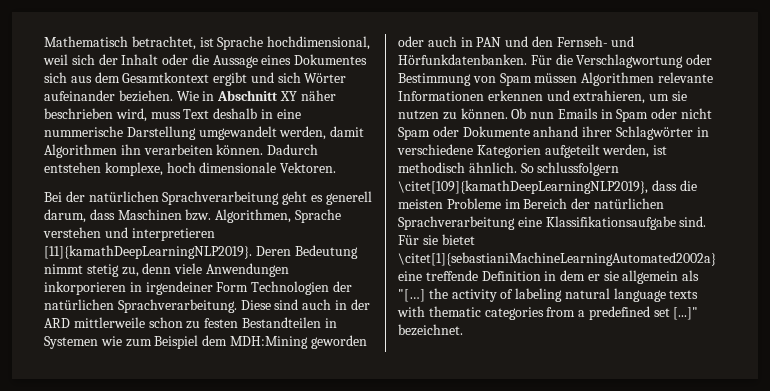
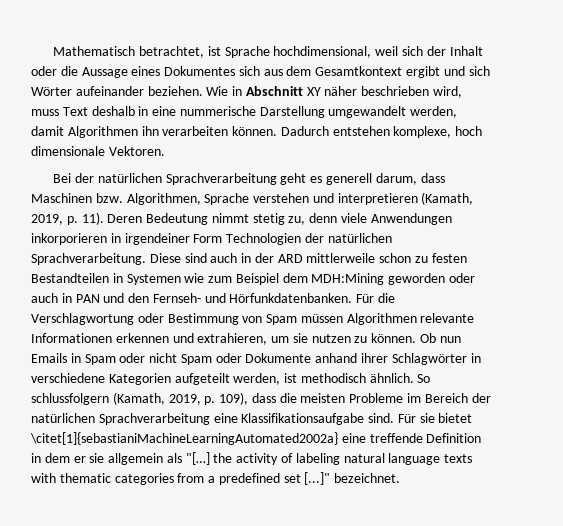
- Bei der natürlichen Sprachverarbeitung geht es generell darum, dass Maschinen bzw. Algorithmen, Sprache verstehen und interpretieren [11]{kamathDeepLearningNLP2019}.
+ Bei der natürlichen Sprachverarbeitung geht es generell darum, dass Maschinen bzw. Algorithmen, Sprache verstehen und interpretieren (Kamath, 2019, p. 11).
- So schlussfolgern \citet[109]{kamathDeepLearningNLP2019}, dass die meisten Probleme im Bereich der natürlichen Sprachverarbeitung eine Klassifikationsaufgabe sind.
+ So schlussfolgern (Kamath, 2019, p. 109), dass die meisten Probleme im Bereich der natürlichen Sprachverarbeitung eine Klassifikationsaufgabe sind.

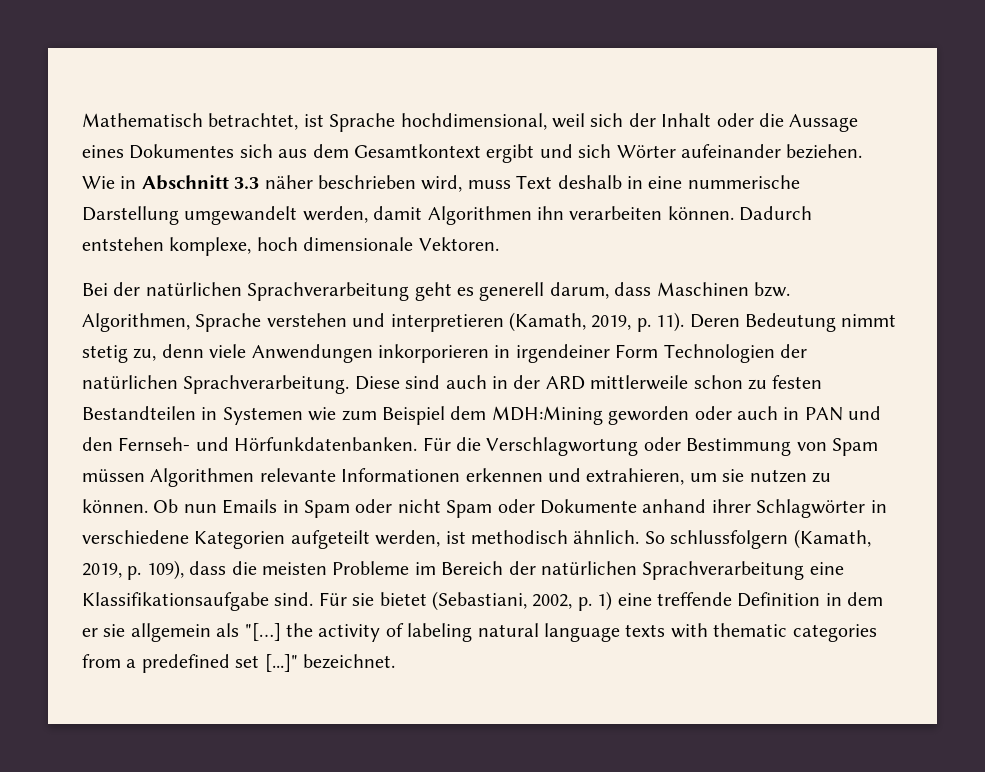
- Wie in Abschnitt XY näher beschrieben wird, muss Text deshalb in eine nummerische Darstellung umgewandelt werden, damit Algorithmen ihn verarbeiten können.
+ Wie in Abschnitt 3.3 näher beschrieben wird, muss Text deshalb in eine nummerische Darstellung umgewandelt werden, damit Algorithmen ihn verarbeiten können.
- Für sie bietet \citet[1]{sebastianiMachineLearningAutomated2002a} eine treffende Definition in dem er sie allgemein als "[…] the activity of labeling natural language texts with thematic categories from a predefined set [...]" bezeichnet.
+ Für sie bietet (Sebastiani, 2002, p. 1) eine treffende Definition in dem er sie allgemein als "[…] the activity of labeling natural language texts with thematic categories from a predefined set [...]" bezeichnet.

